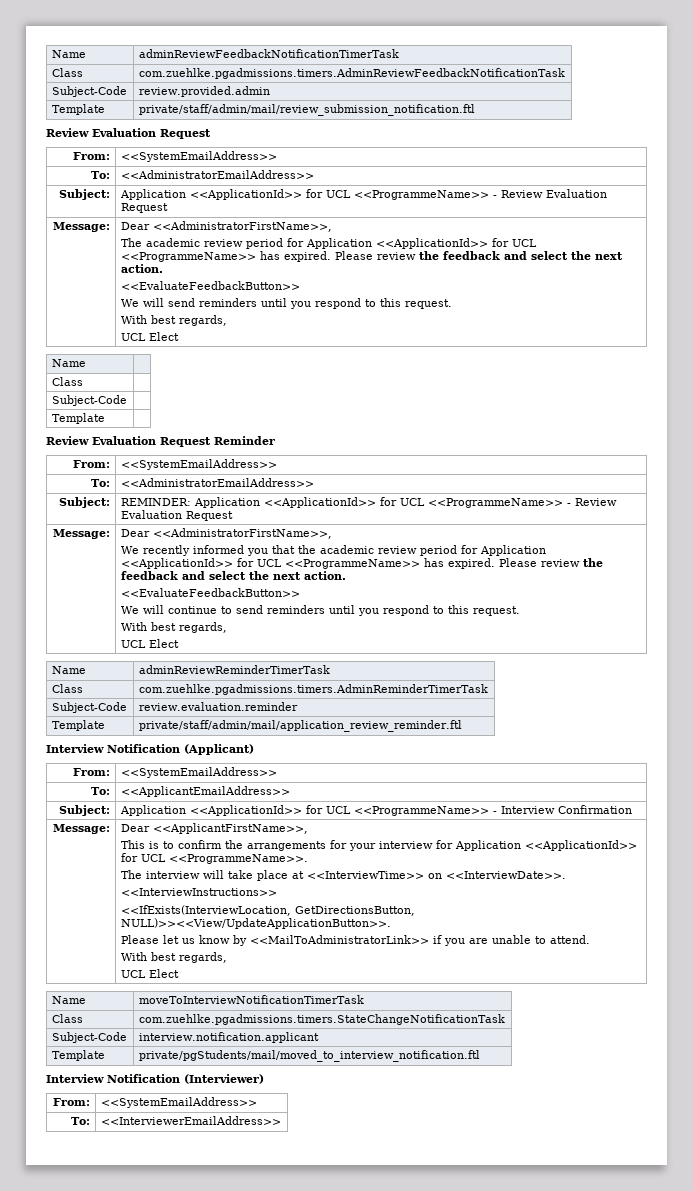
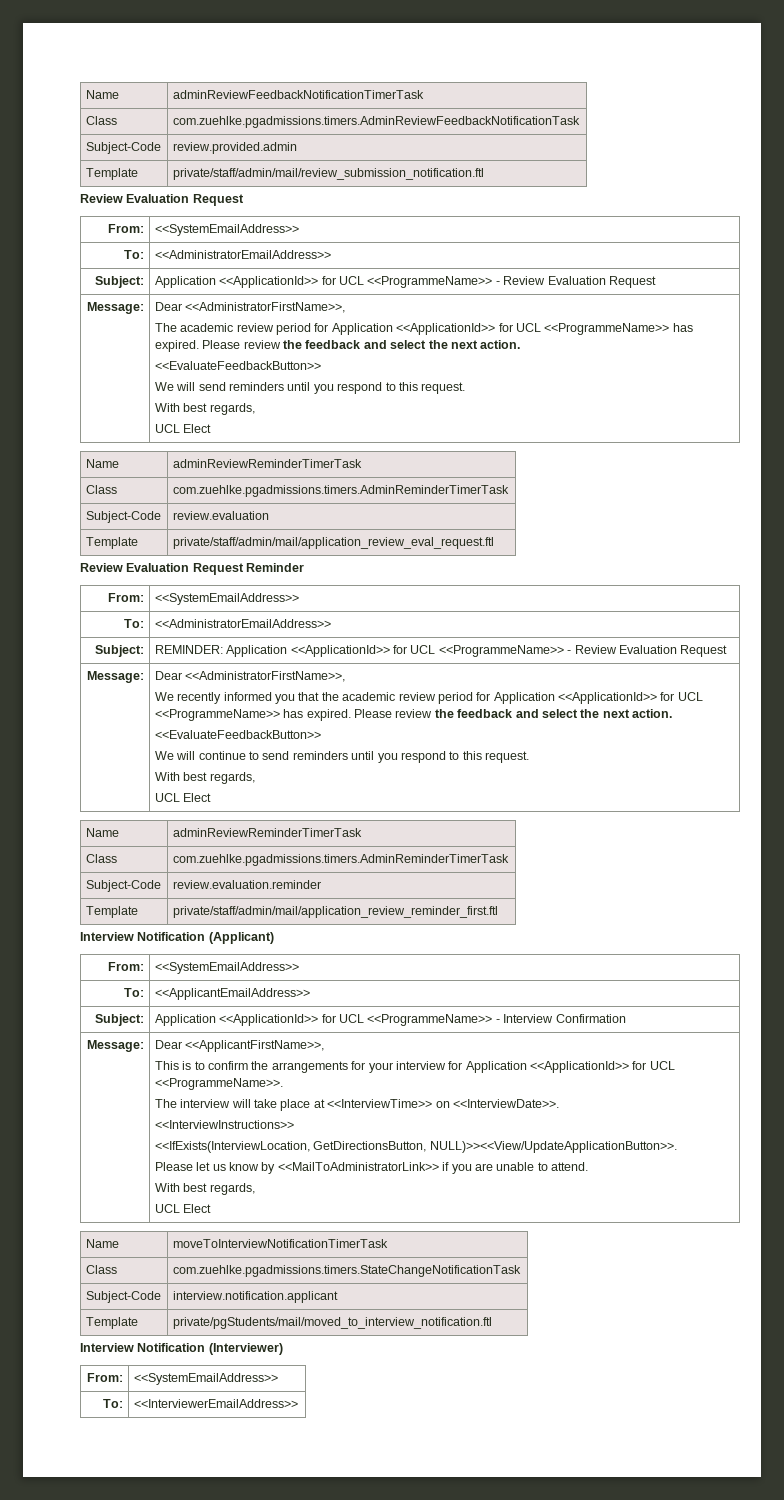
  Subject: | Application <<ApplicationId>> for UCL <<ProgrammeName>> - Review Evaluation Request
  Message: | Dear <<AdministratorFirstName>>,
  The academic review period for Application <<ApplicationId>> for UCL <<ProgrammeName>> has expired. Please review the feedback and select the next action.
  <<EvaluateFeedbackButton>>
  We will send reminders until you respond to this request.
  With best regards,
  UCL Elect
- Name |
- Class |
- Subject-Code |
- Template |
+ Name | adminReviewReminderTimerTask
+ Class | com.zuehlke.pgadmissions.timers.AdminReminderTimerTask
+ Subject-Code | review.evaluation
+ Template | private/staff/admin/mail/application_review_eval_request.ftl
- Template | private/staff/admin/mail/application_review_reminder.ftl
+ Template | private/staff/admin/mail/application_review_reminder_first.ftl

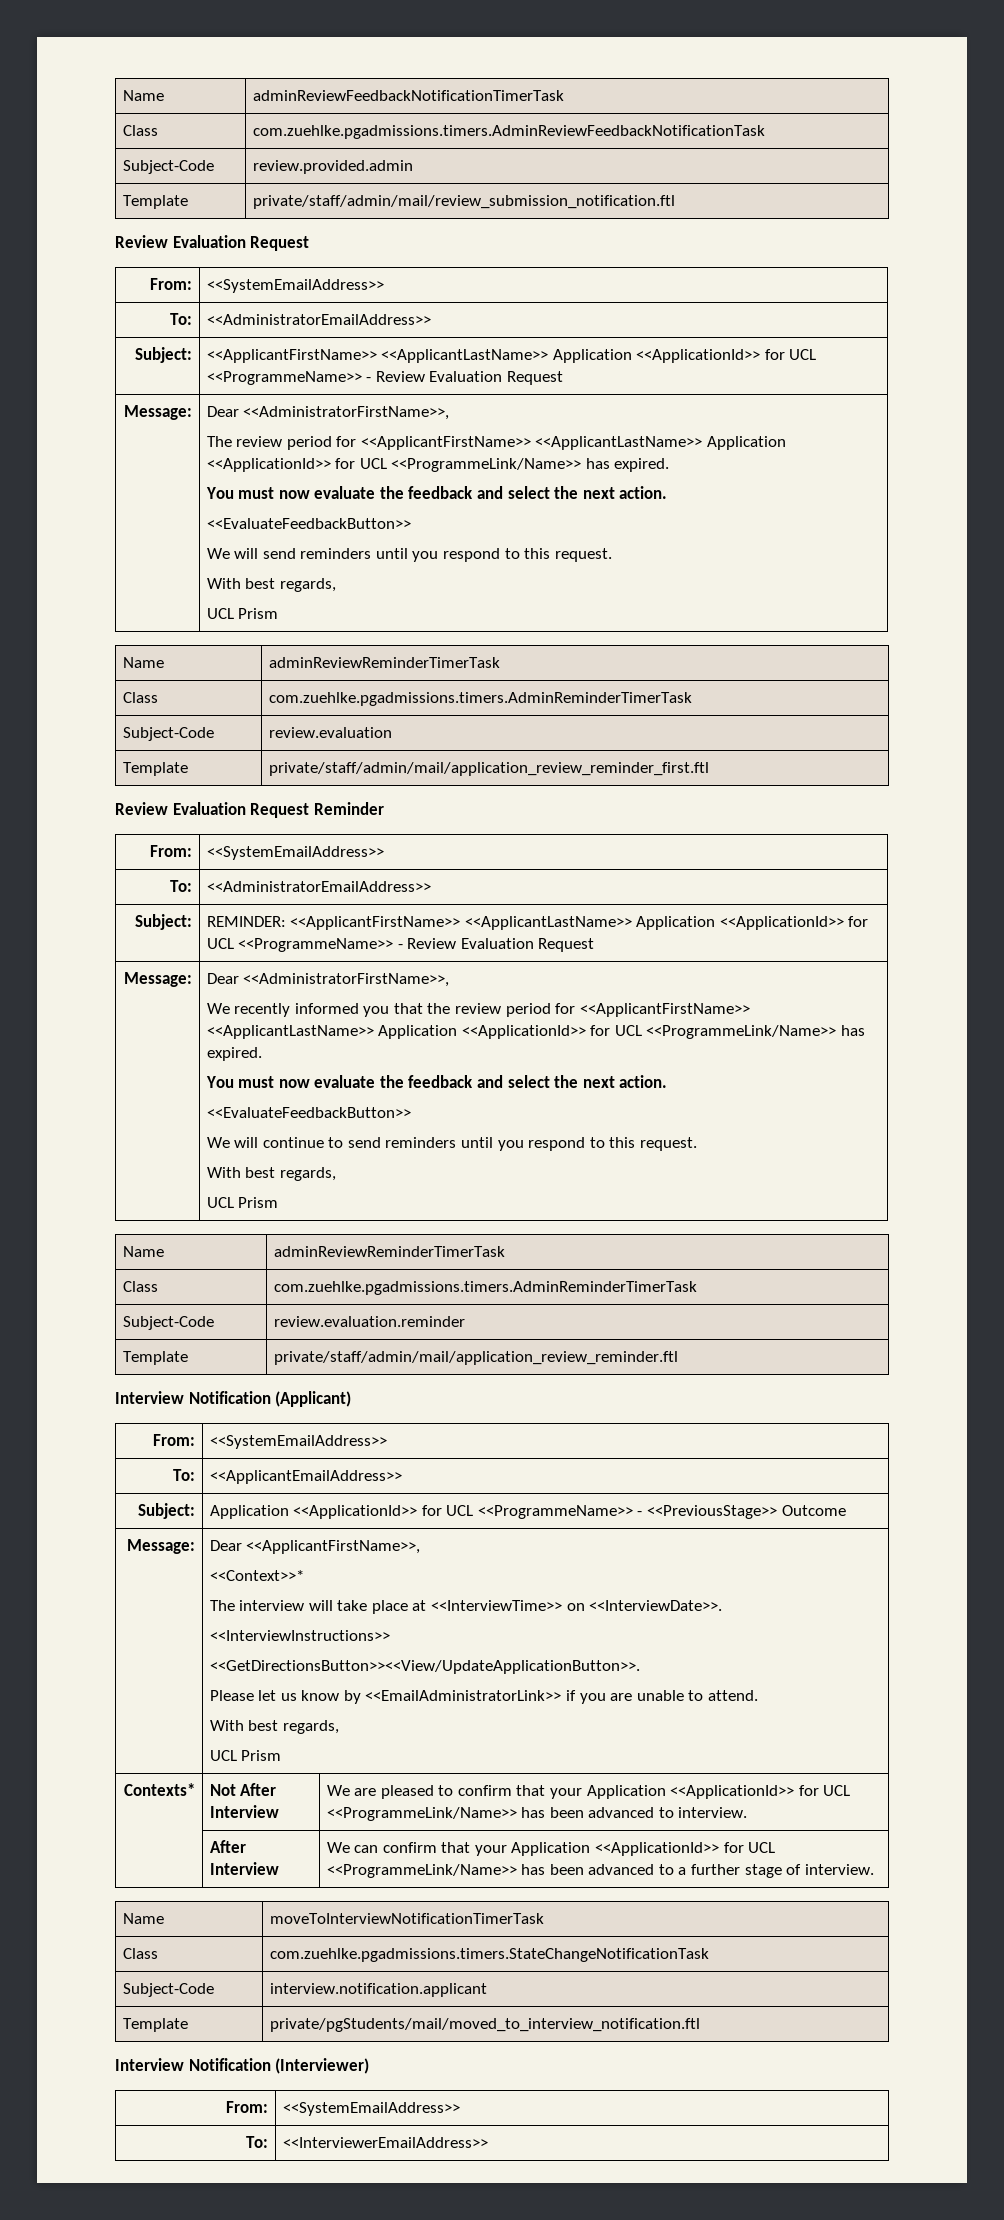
- Subject: | Application <<ApplicationId>> for UCL <<ProgrammeName>> - Review Evaluation Request
+ Subject: | <<ApplicantFirstName>> <<ApplicantLastName>> Application <<ApplicationId>> for UCL <<ProgrammeName>> - Review Evaluation Request
- The academic review period for Application <<ApplicationId>> for UCL <<ProgrammeName>> has expired. Please review the feedback and select the next action.
+ The review period for <<ApplicantFirstName>> <<ApplicantLastName>> Application <<ApplicationId>> for UCL <<ProgrammeLink/Name>> has expired.
+ You must now evaluate the feedback and select the next action.
  We will send reminders until you respond to this request.
  With best regards,
- UCL Elect
+ UCL Prism
- Template | private/staff/admin/mail/application_review_eval_request.ftl
+ Template | private/staff/admin/mail/application_review_reminder_first.ftl
- Subject: | REMINDER: Application <<ApplicationId>> for UCL <<ProgrammeName>> - Review Evaluation Request
+ Subject: | REMINDER: <<ApplicantFirstName>> <<ApplicantLastName>> Application <<ApplicationId>> for UCL <<ProgrammeName>> - Review Evaluation Request
- We recently informed you that the academic review period for Application <<ApplicationId>> for UCL <<ProgrammeName>> has expired. Please review the feedback and select the next action.
+ We recently informed you that the review period for <<ApplicantFirstName>> <<ApplicantLastName>> Application <<ApplicationId>> for UCL <<ProgrammeLink/Name>> has expired.
+ You must now evaluate the feedback and select the next action.
  We will continue to send reminders until you respond to this request.
  With best regards,
- UCL Elect
+ UCL Prism
- Template | private/staff/admin/mail/application_review_reminder_first.ftl
+ Template | private/staff/admin/mail/application_review_reminder.ftl
- Subject: | Application <<ApplicationId>> for UCL <<ProgrammeName>> - Interview Confirmation
+ Subject: | Application <<ApplicationId>> for UCL <<ProgrammeName>> - <<PreviousStage>> Outcome
- This is to confirm the arrangements for your interview for Application <<ApplicationId>> for UCL <<ProgrammeName>>.
+ <<Context>>*
- <<IfExists(InterviewLocation, GetDirectionsButton, NULL)>><<View/UpdateApplicationButton>>.
+ <<GetDirectionsButton>><<View/UpdateApplicationButton>>.
- Please let us know by <<MailToAdministratorLink>> if you are unable to attend.
+ Please let us know by <<EmailAdministratorLink>> if you are unable to attend.
  With best regards,
- UCL Elect
+ UCL Prism
+ Contexts* | Not After Interview | We are pleased to confirm that your Application <<ApplicationId>> for UCL <<ProgrammeLink/Name>> has been advanced to interview.
+ | After Interview | We can confirm that your Application <<ApplicationId>> for UCL <<ProgrammeLink/Name>> has been advanced to a further stage of interview.

